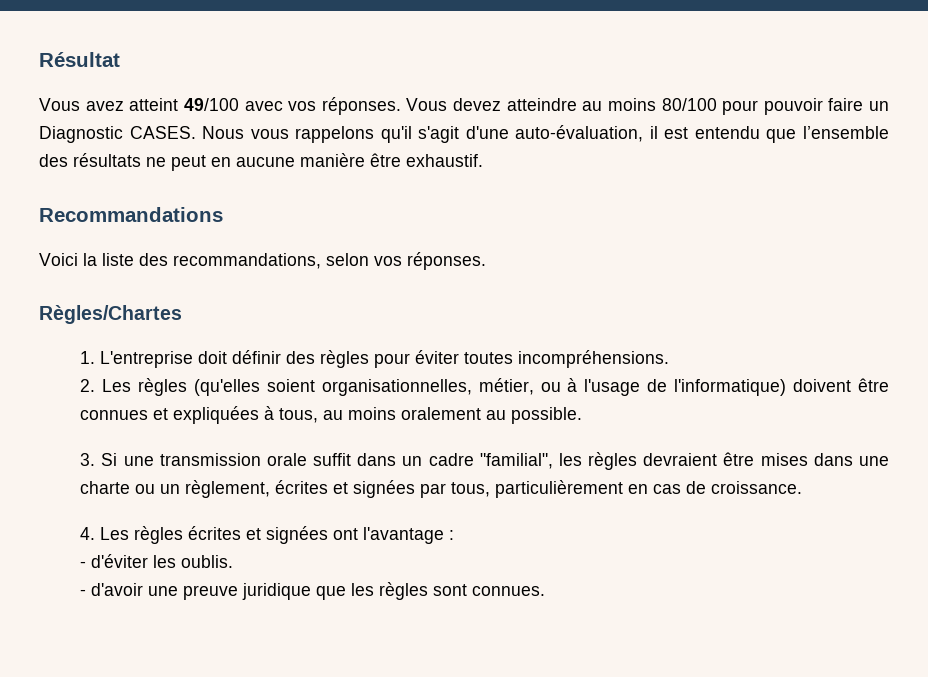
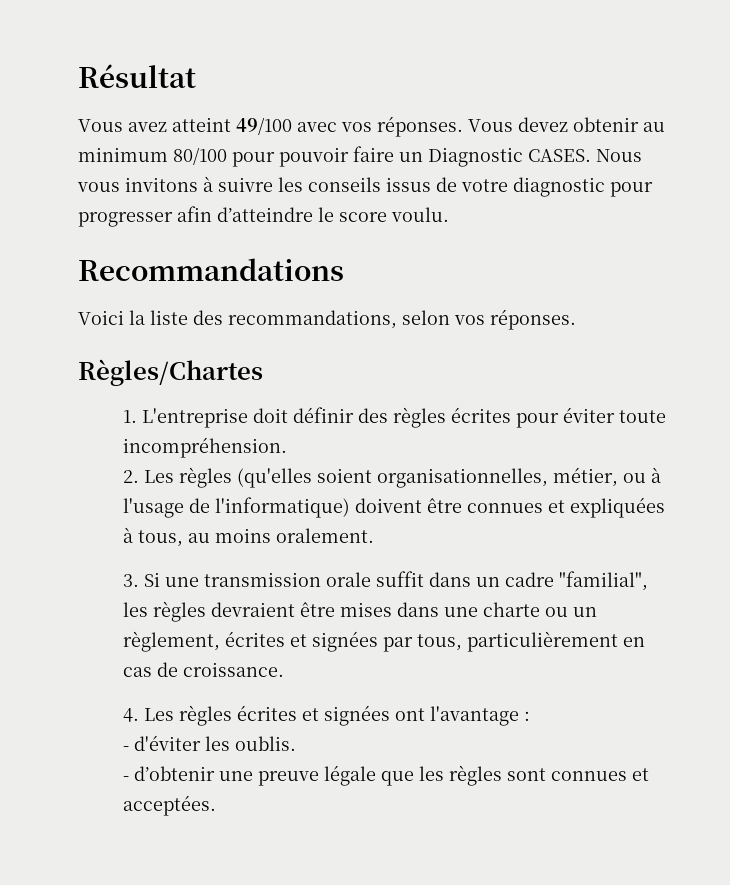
- Vous devez atteindre au moins 80/100 pour pouvoir faire un Diagnostic CASES.
+ Vous devez obtenir au minimum 80/100 pour pouvoir faire un Diagnostic CASES.
- Nous vous rappelons qu'il s'agit d'une auto-évaluation, il est entendu que l’ensemble des résultats ne peut en aucune manière être exhaustif.
+ Nous vous invitons à suivre les conseils issus de votre diagnostic pour progresser afin d’atteindre le score voulu.
- 1. L'entreprise doit définir des règles pour éviter toutes incompréhensions.
+ 1. L'entreprise doit définir des règles écrites pour éviter toute incompréhension.
- 2. Les règles (qu'elles soient organisationnelles, métier, ou à l'usage de l'informatique) doivent être connues et expliquées à tous, au moins oralement au possible.
+ 2. Les règles (qu'elles soient organisationnelles, métier, ou à l'usage de l'informatique) doivent être connues et expliquées à tous, au moins oralement.
- - d'avoir une preuve juridique que les règles sont connues.
+ - d’obtenir une preuve légale que les règles sont connues et acceptées.

